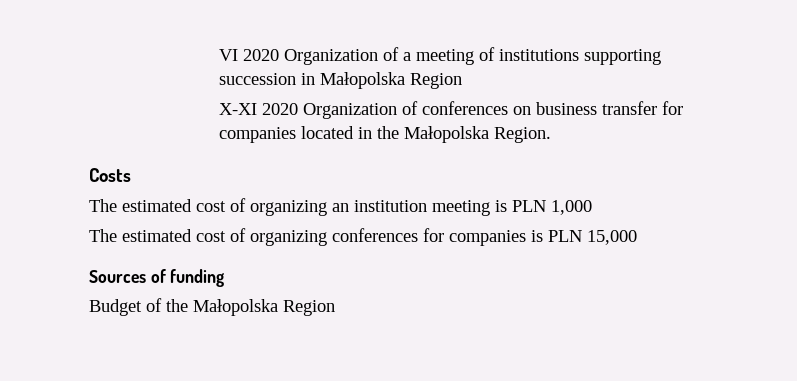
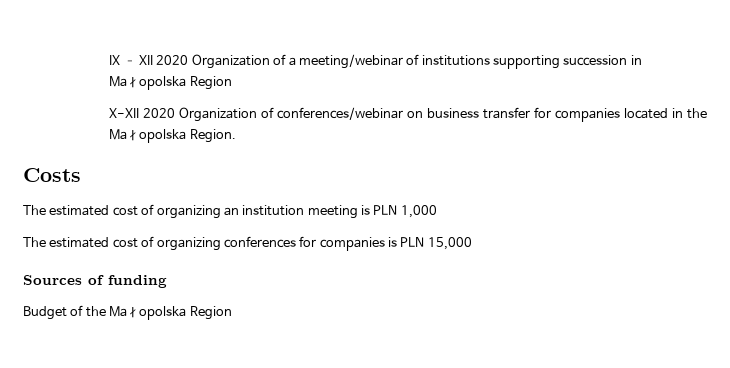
- VI 2020 Organization of a meeting of institutions supporting succession in Małopolska Region
+ IX – XII 2020 Organization of a meeting/webinar of institutions supporting succession in Małopolska Region
- X-XI 2020 Organization of conferences on business transfer for companies located in the Małopolska Region.
+ X-XII 2020 Organization of conferences/webinar on business transfer for companies located in the Małopolska Region.

